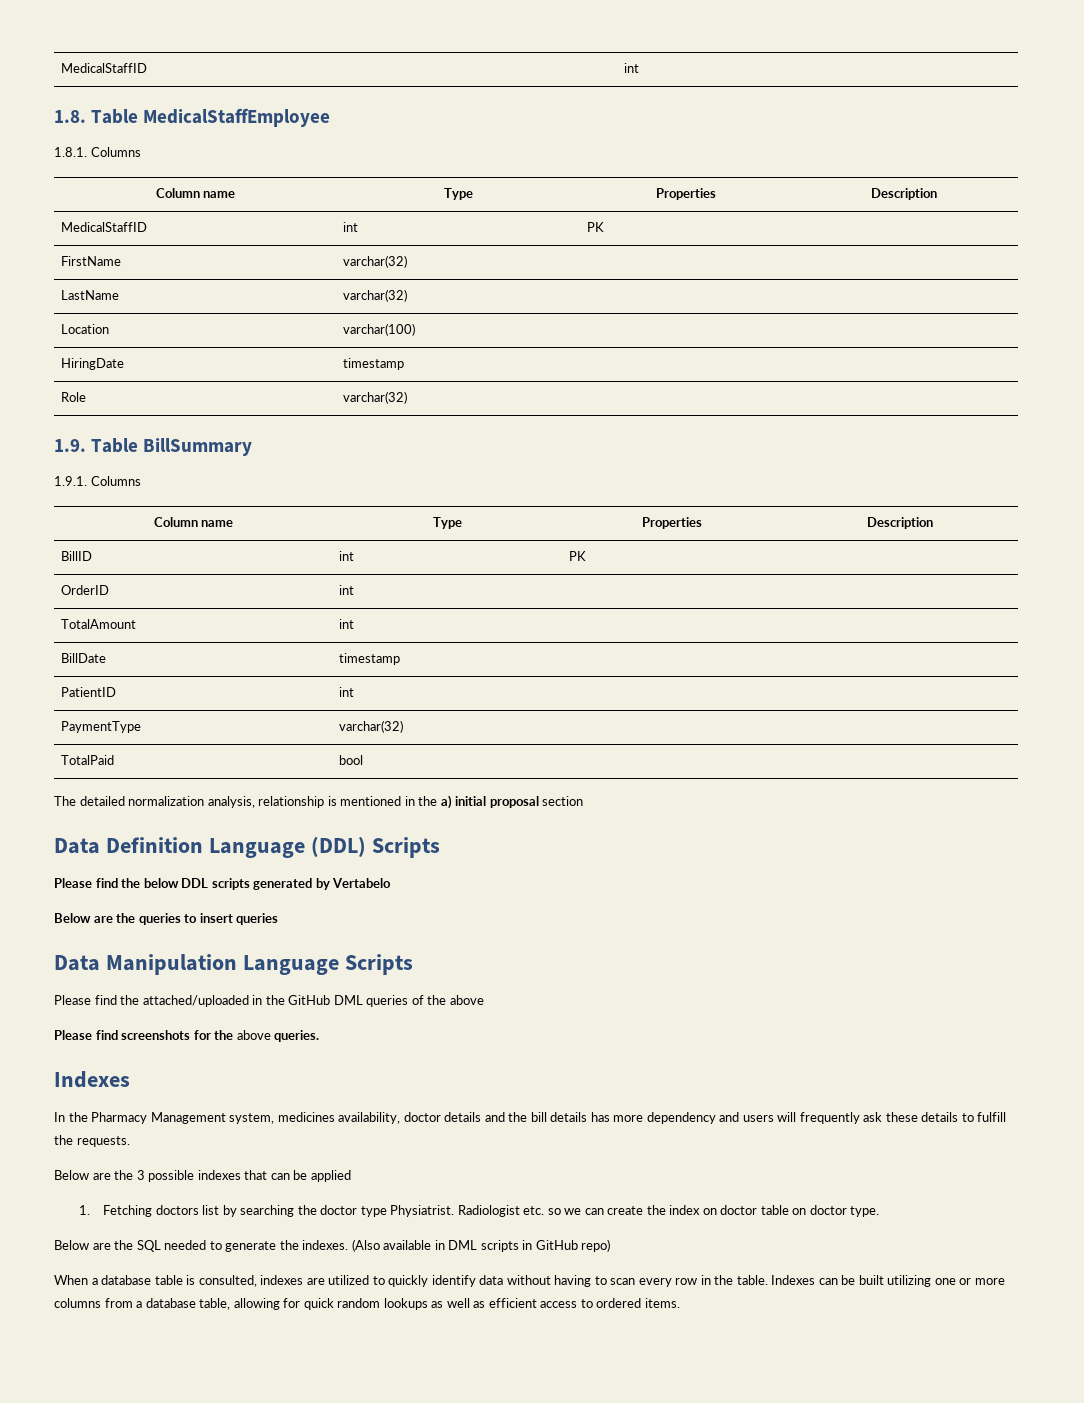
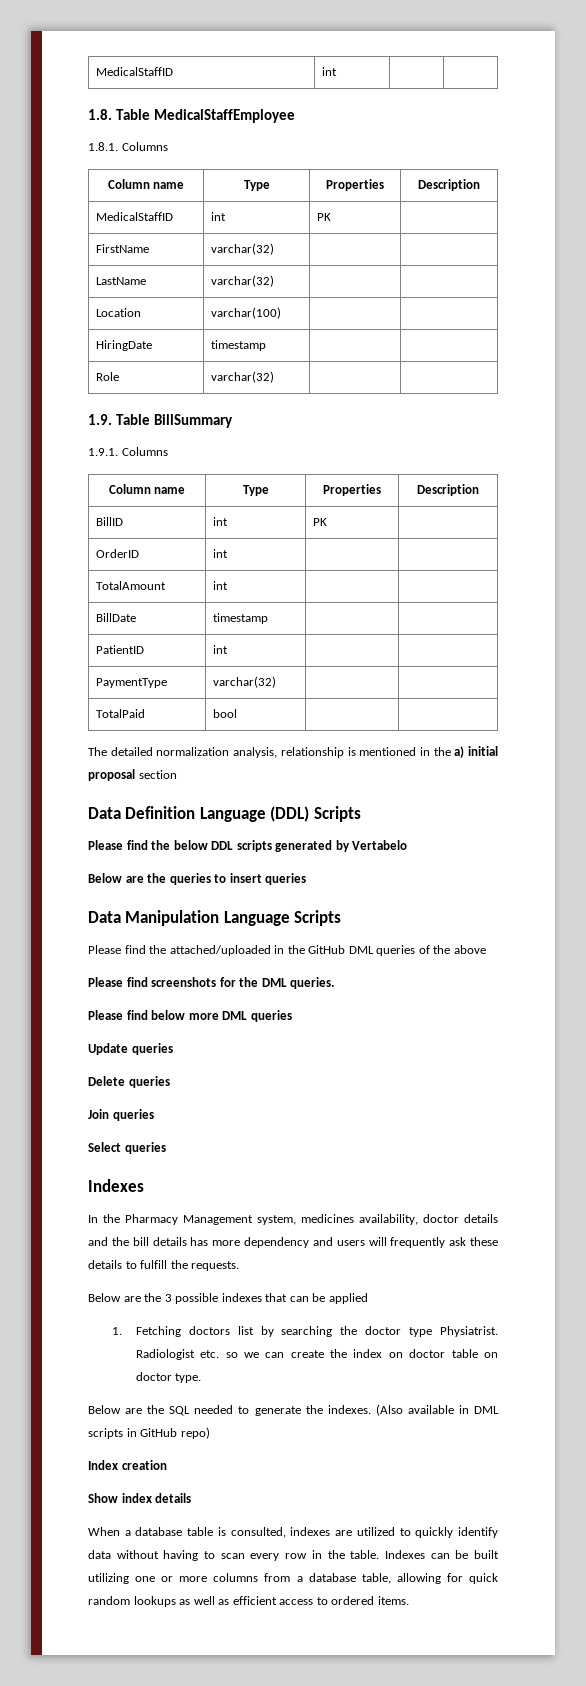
- Please find screenshots for the above queries.
+ Please find screenshots for the DML queries.
+ Please find below more DML queries
+ Update queries
+ Delete queries
+ Join queries
+ Select queries
+ Index creation
+ Show index details

